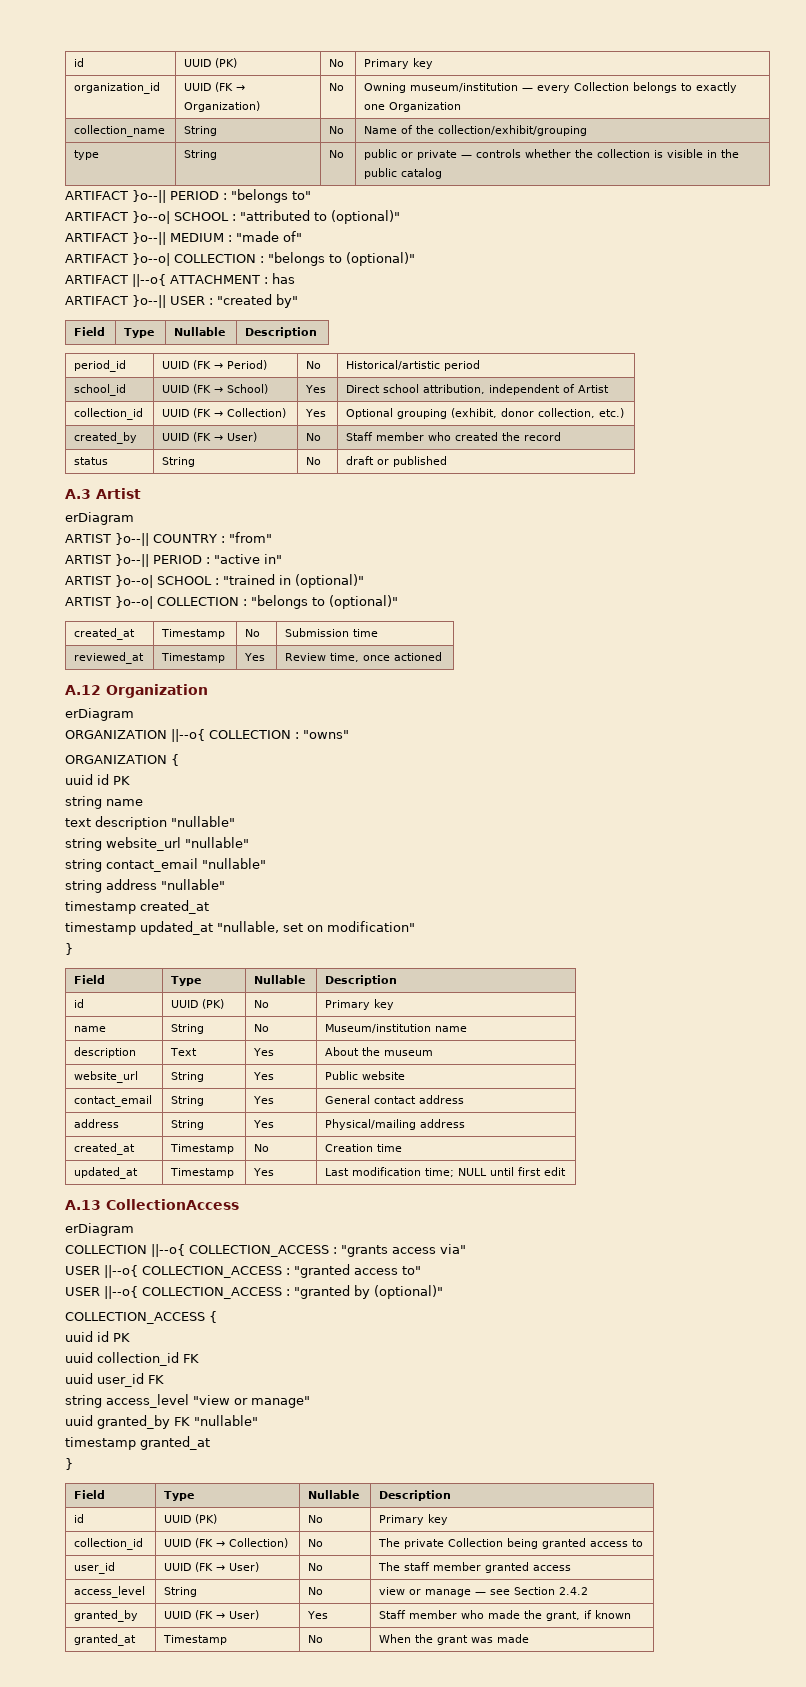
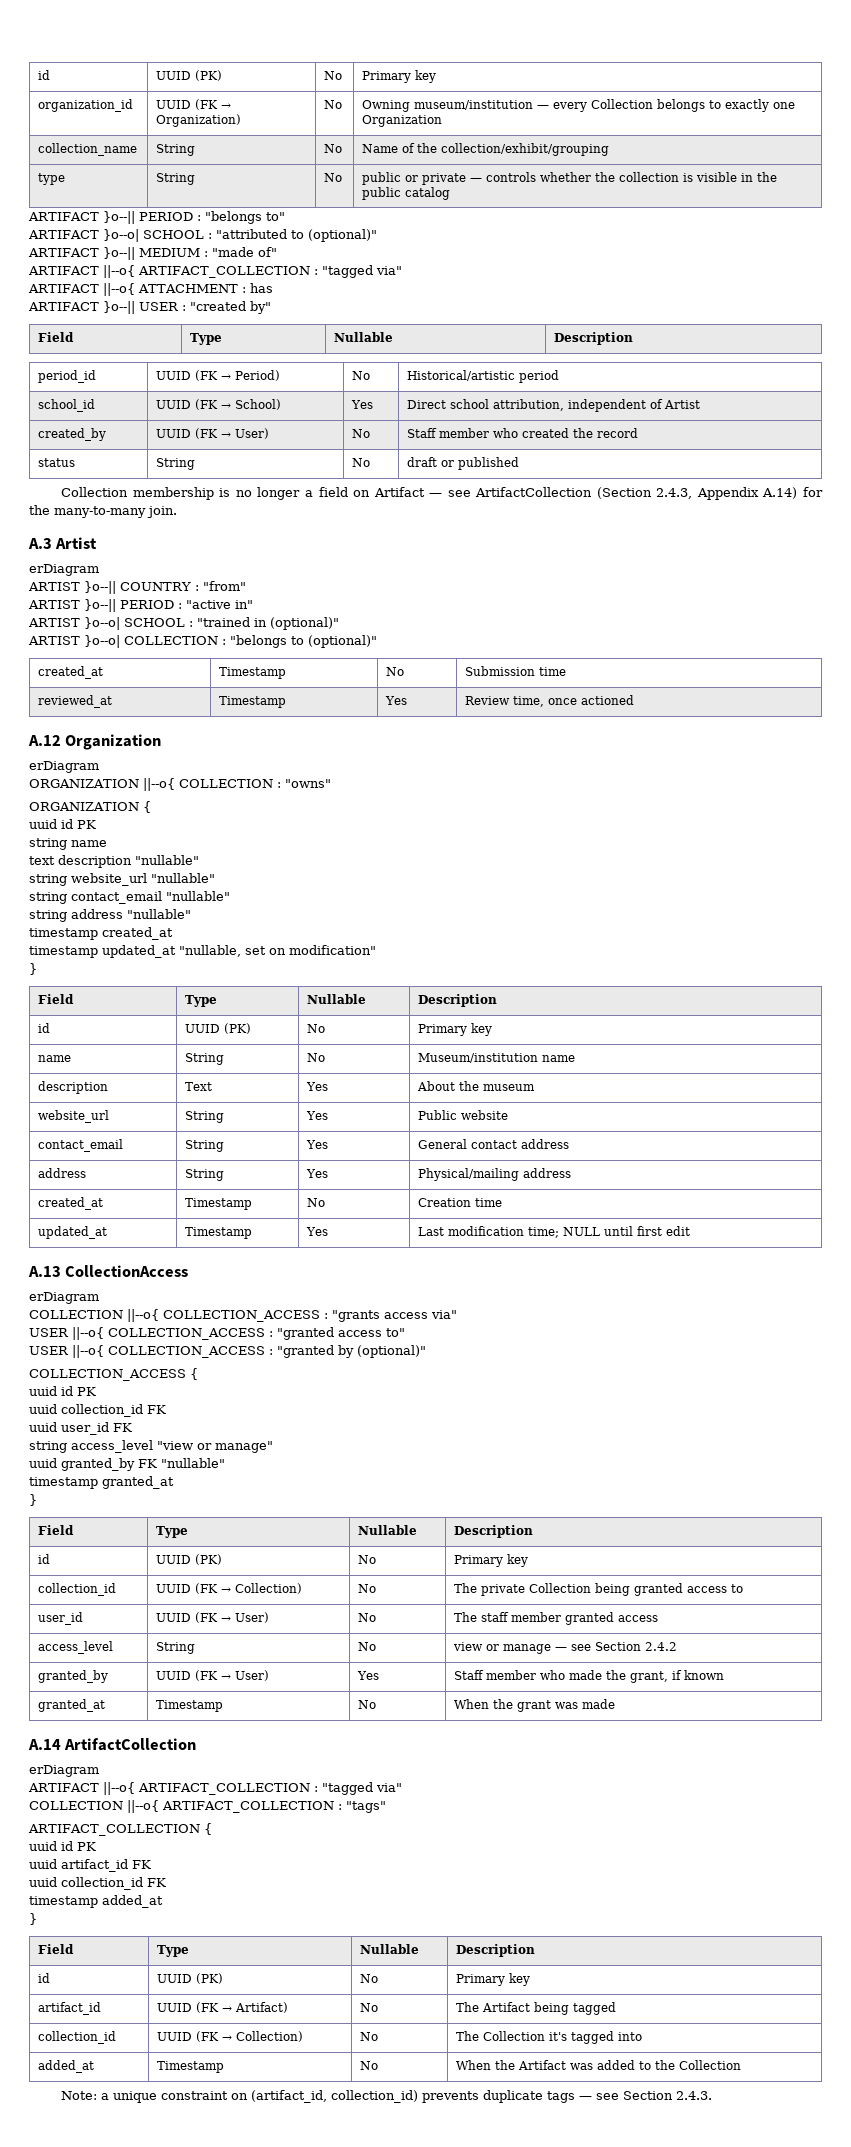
  ARTIFACT }o--|| MEDIUM : "made of"
- ARTIFACT }o--o| COLLECTION : "belongs to (optional)"
+ ARTIFACT ||--o{ ARTIFACT_COLLECTION : "tagged via"
- collection_id | UUID (FK → Collection) | Yes | Optional grouping (exhibit, donor collection, etc.)
+ Collection membership is no longer a field on Artifact — see ArtifactCollection (Section 2.4.3, Appendix A.14) for the many-to-many join.
+ A.14 ArtifactCollection
+ erDiagram
+ ARTIFACT ||--o{ ARTIFACT_COLLECTION : "tagged via"
+ COLLECTION ||--o{ ARTIFACT_COLLECTION : "tags"
+ ARTIFACT_COLLECTION {
+ uuid id PK
+ uuid artifact_id FK
+ uuid collection_id FK
+ timestamp added_at
+ }
+ Field | Type | Nullable | Description
+ id | UUID (PK) | No | Primary key
+ artifact_id | UUID (FK → Artifact) | No | The Artifact being tagged
+ collection_id | UUID (FK → Collection) | No | The Collection it's tagged into
+ added_at | Timestamp | No | When the Artifact was added to the Collection
+ Note: a unique constraint on (artifact_id, collection_id) prevents duplicate tags — see Section 2.4.3.

